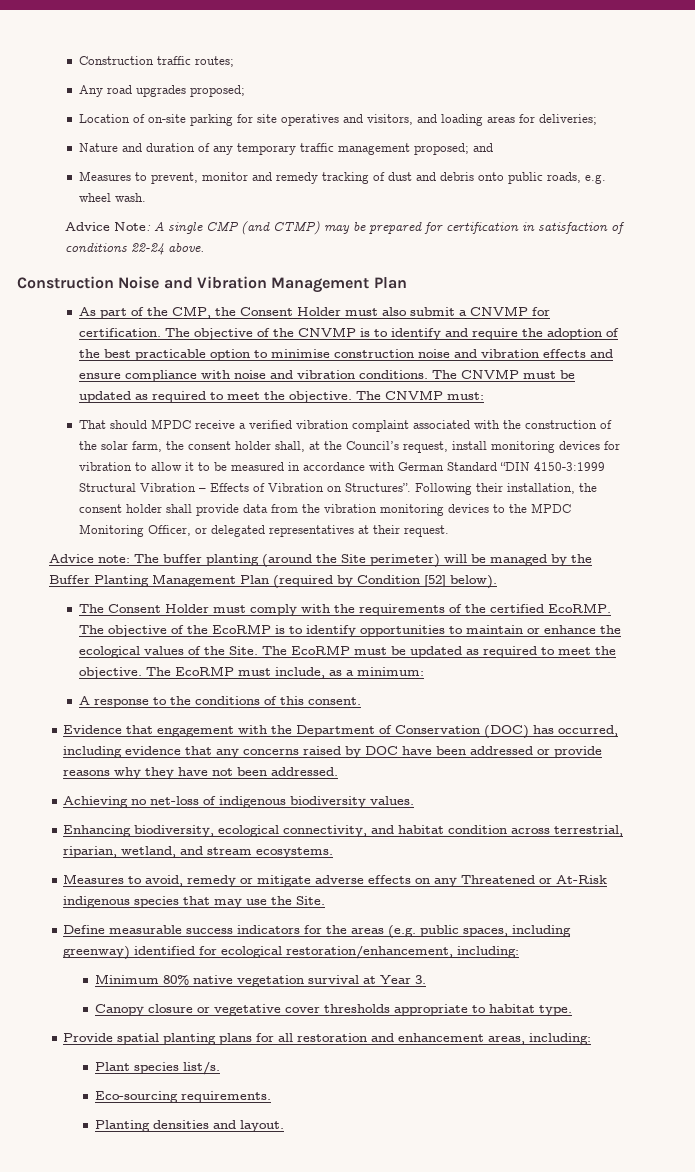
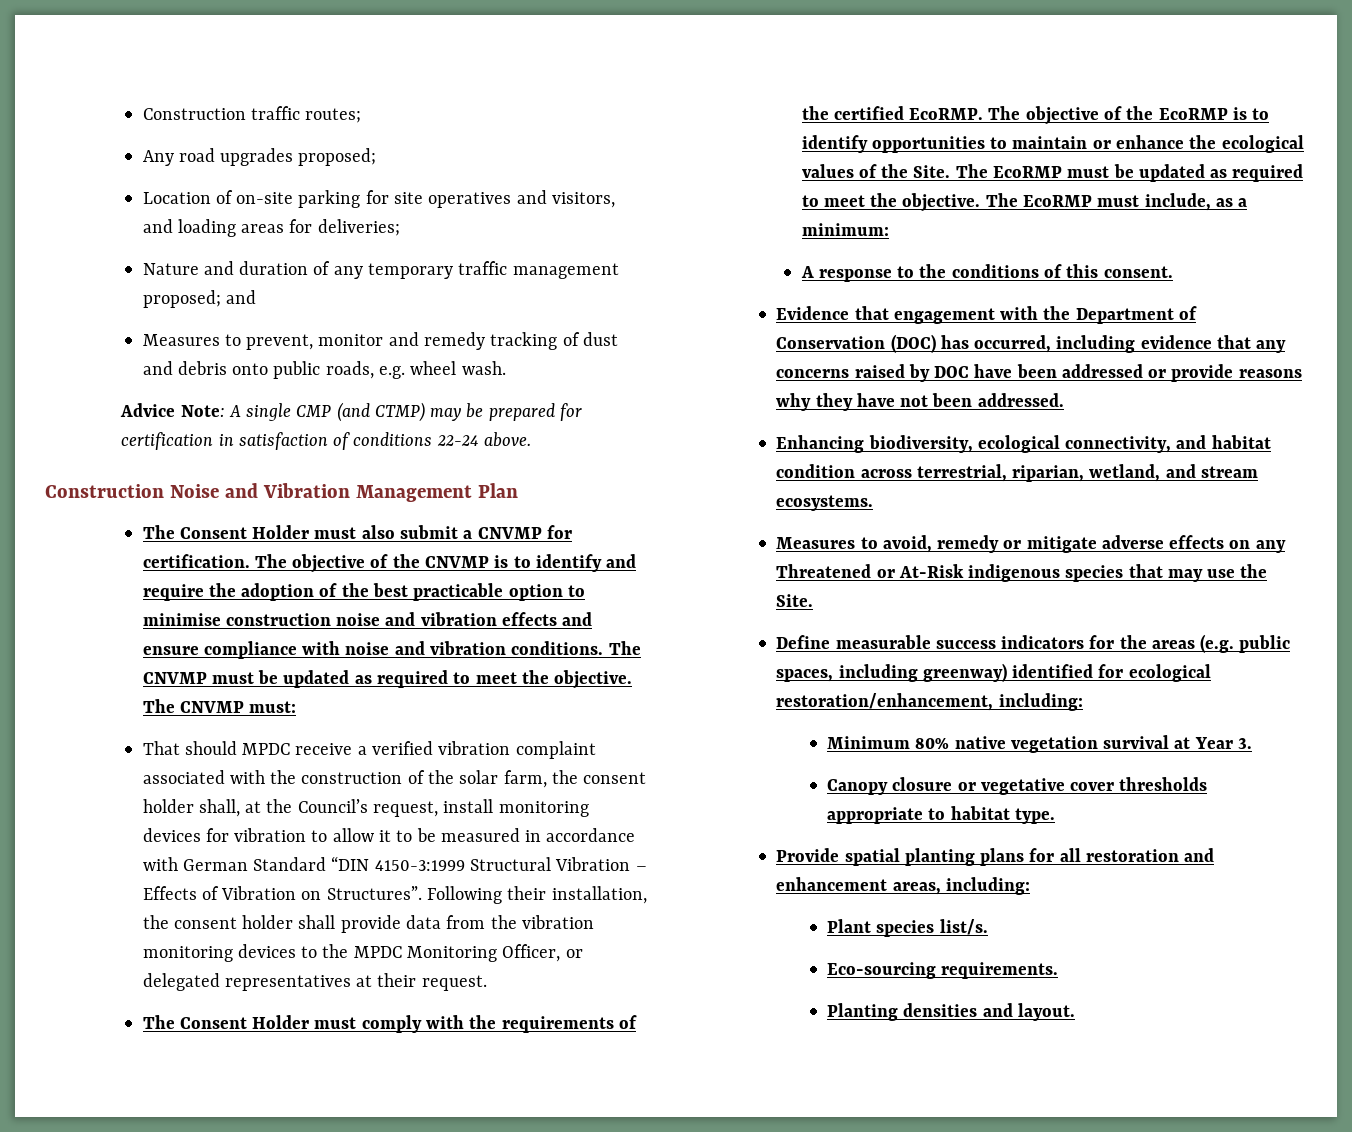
- As part of the CMP, the Consent Holder must also submit a CNVMP for certification.
+ The Consent Holder must also submit a CNVMP for certification.
- Advice note: The buffer planting (around the Site perimeter) will be managed by the Buffer Planting Management Plan (required by Condition [52] below).
- Achieving no net-loss of indigenous biodiversity values.

